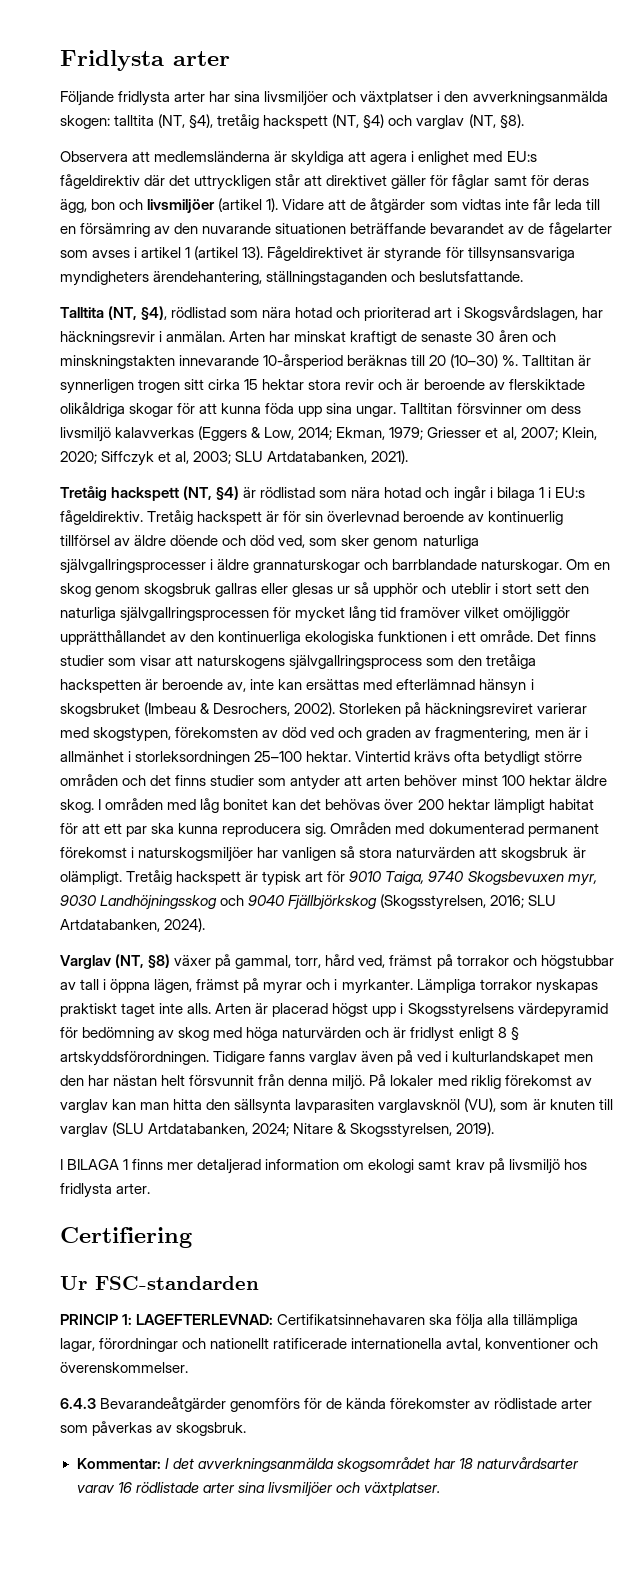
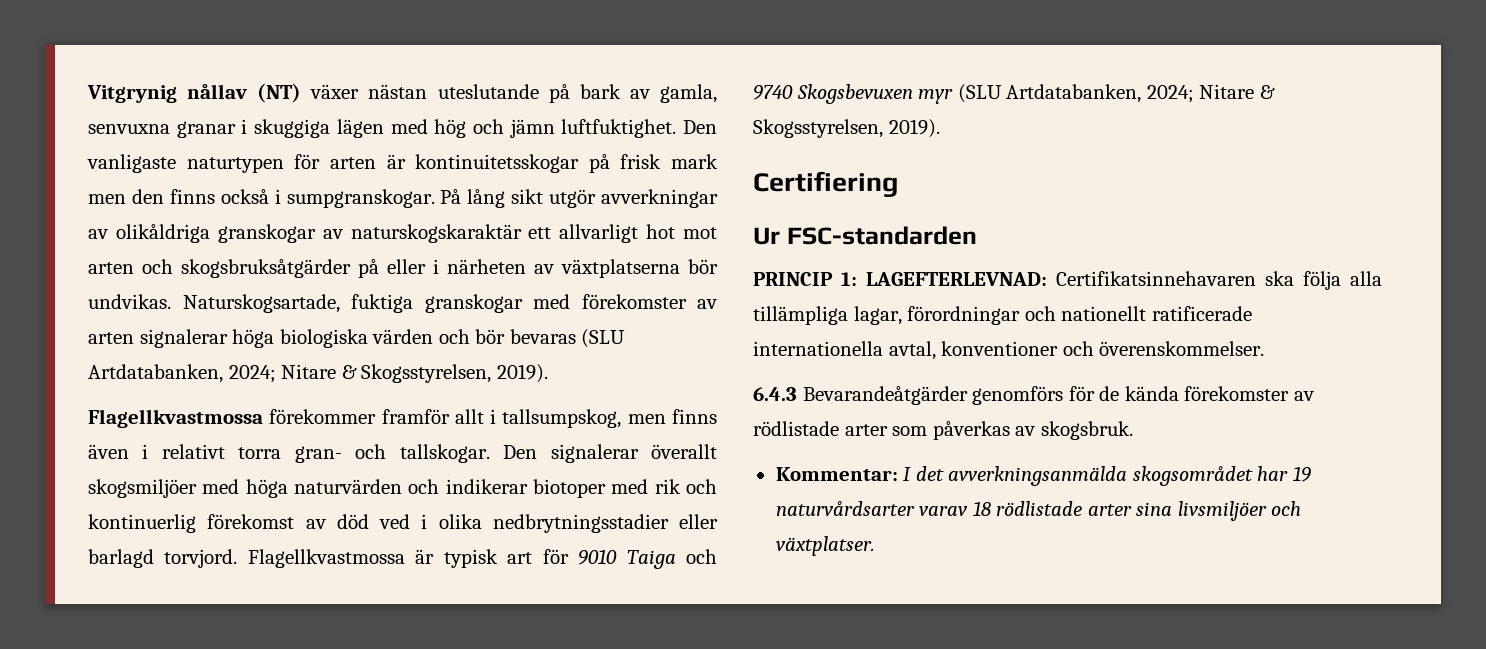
- Fridlysta arter
- Följande fridlysta arter har sina livsmiljöer och växtplatser i den avverkningsanmälda skogen: talltita (NT, §4), tretåig hackspett (NT, §4) och varglav (NT, §8).
- Observera att medlemsländerna är skyldiga att agera i enlighet med EU:s fågeldirektiv där det uttryckligen står att direktivet gäller för fåglar samt för deras ägg, bon och livsmiljöer (artikel 1). Vidare att de åtgärder som vidtas inte får leda till en försämring av den nuvarande situationen beträffande bevarandet av de fågelarter som avses i artikel 1 (artikel 13). Fågeldirektivet är styrande för tillsynsansvariga myndigheters ärendehantering, ställningstaganden och beslutsfattande.
- Talltita (NT, §4), rödlistad som nära hotad och prioriterad art i Skogsvårdslagen, har häckningsrevir i anmälan. Arten har minskat kraftigt de senaste 30 åren och minskningstakten innevarande 10-årsperiod beräknas till 20 (10–30) %. Talltitan är synnerligen trogen sitt cirka 15 hektar stora revir och är beroende av flerskiktade olikåldriga skogar för att kunna föda upp sina ungar. Talltitan försvinner om dess livsmiljö kalavverkas (Eggers & Low, 2014; Ekman, 1979; Griesser et al, 2007; Klein, 2020; Siffczyk et al, 2003; SLU Artdatabanken, 2021).
- Tretåig hackspett (NT, §4) är rödlistad som nära hotad och ingår i bilaga 1 i EU:s fågeldirektiv. Tretåig hackspett är för sin överlevnad beroende av kontinuerlig tillförsel av äldre döende och död ved, som sker genom naturliga självgallringsprocesser i äldre grannaturskogar och barrblandade naturskogar. Om en skog genom skogsbruk gallras eller glesas ur så upphör och uteblir i stort sett den naturliga självgallringsprocessen för mycket lång tid framöver vilket omöjliggör upprätthållandet av den kontinuerliga ekologiska funktionen i ett område. Det finns studier som visar att naturskogens självgallringsprocess som den tretåiga hackspetten är beroende av, inte kan ersättas med efterlämnad hänsyn i skogsbruket (Imbeau & Desrochers, 2002). Storleken på häckningsreviret varierar med skogstypen, förekomsten av död ved och graden av fragmentering, men är i allmänhet i storleksordningen 25–100 hektar. Vintertid krävs ofta betydligt större områden och det finns studier som antyder att arten behöver minst 100 hektar äldre skog. I områden med låg bonitet kan det behövas över 200 hektar lämpligt habitat för att ett par ska kunna reproducera sig. Områden med dokumenterad permanent förekomst i naturskogsmiljöer har vanligen så stora naturvärden att skogsbruk är olämpligt. Tretåig hackspett är typisk art för 9010 Taiga, 9740 Skogsbevuxen myr, 9030 Landhöjningsskog och 9040 Fjällbjörkskog (Skogsstyrelsen, 2016; SLU Artdatabanken, 2024).
- Varglav (NT, §8) växer på gammal, torr, hård ved, främst på torrakor och högstubbar av tall i öppna lägen, främst på myrar och i myrkanter. Lämpliga torrakor nyskapas praktiskt taget inte alls. Arten är placerad högst upp i Skogsstyrelsens värdepyramid för bedömning av skog med höga naturvärden och är fridlyst enligt 8 § artskyddsförordningen. Tidigare fanns varglav även på ved i kulturlandskapet men den har nästan helt försvunnit från denna miljö. På lokaler med riklig förekomst av varglav kan man hitta den sällsynta lavparasiten varglavsknöl (VU), som är knuten till varglav (SLU Artdatabanken, 2024; Nitare & Skogsstyrelsen, 2019).
- I BILAGA 1 finns mer detaljerad information om ekologi samt krav på livsmiljö hos fridlysta arter.
+ Vitgrynig nållav (NT) växer nästan uteslutande på bark av gamla, senvuxna granar i skuggiga lägen med hög och jämn luftfuktighet. Den vanligaste naturtypen för arten är kontinuitetsskogar på frisk mark men den finns också i sumpgranskogar. På lång sikt utgör avverkningar av olikåldriga granskogar av naturskogskaraktär ett allvarligt hot mot arten och skogsbruksåtgärder på eller i närheten av växtplatserna bör undvikas. Naturskogsartade, fuktiga granskogar med förekomster av arten signalerar höga biologiska värden och bör bevaras (SLU Artdatabanken, 2024; Nitare & Skogsstyrelsen, 2019).
+ Flagellkvastmossa förekommer framför allt i tallsumpskog, men finns även i relativt torra gran- och tallskogar. Den signalerar överallt skogsmiljöer med höga naturvärden och indikerar biotoper med rik och kontinuerlig förekomst av död ved i olika nedbrytningsstadier eller barlagd torvjord. Flagellkvastmossa är typisk art för 9010 Taiga och 9740 Skogsbevuxen myr (SLU Artdatabanken, 2024; Nitare & Skogsstyrelsen, 2019).
- Kommentar: I det avverkningsanmälda skogsområdet har 18 naturvårdsarter varav 16 rödlistade arter sina livsmiljöer och växtplatser.
+ Kommentar: I det avverkningsanmälda skogsområdet har 19 naturvårdsarter varav 18 rödlistade arter sina livsmiljöer och växtplatser.

